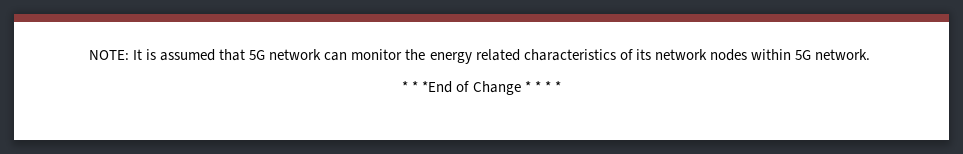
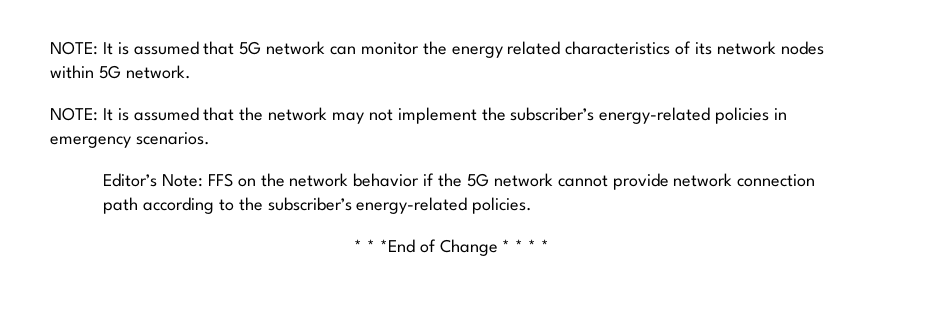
+ NOTE: It is assumed that the network may not implement the subscriber’s energy-related policies in emergency scenarios.
+ Editor’s Note: FFS on the network behavior if the 5G network cannot provide network connection path according to the subscriber’s energy-related policies.

